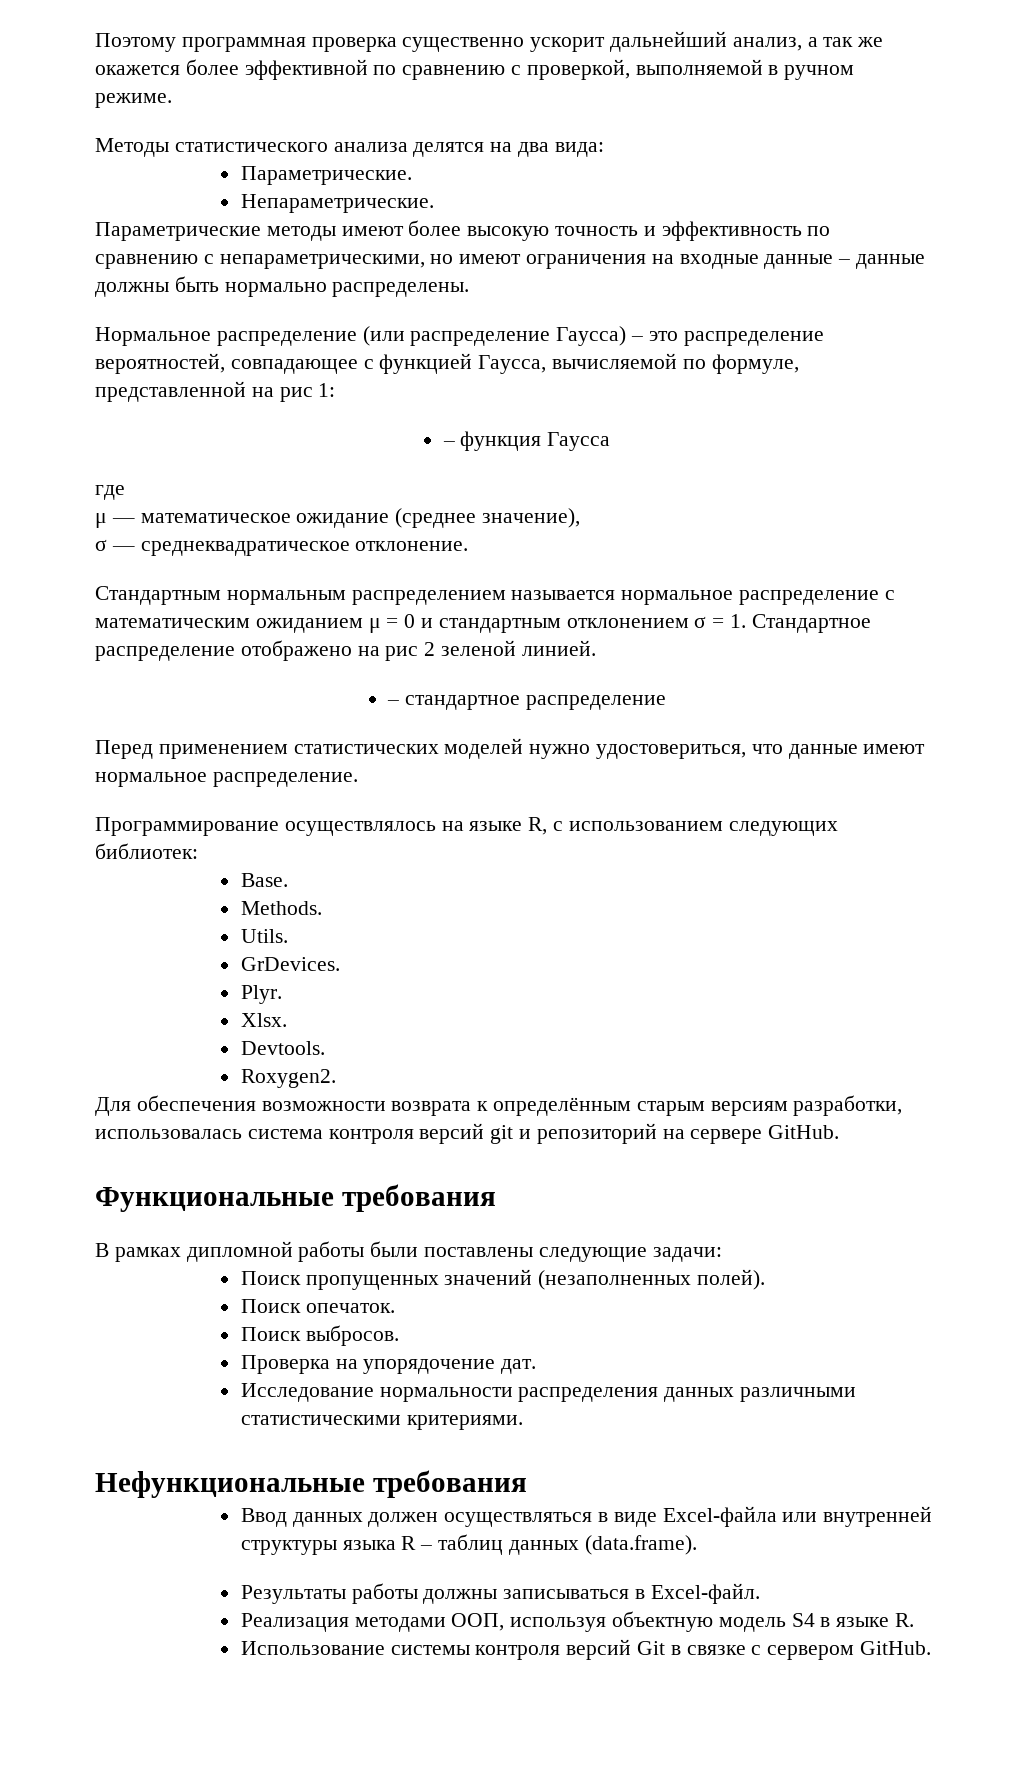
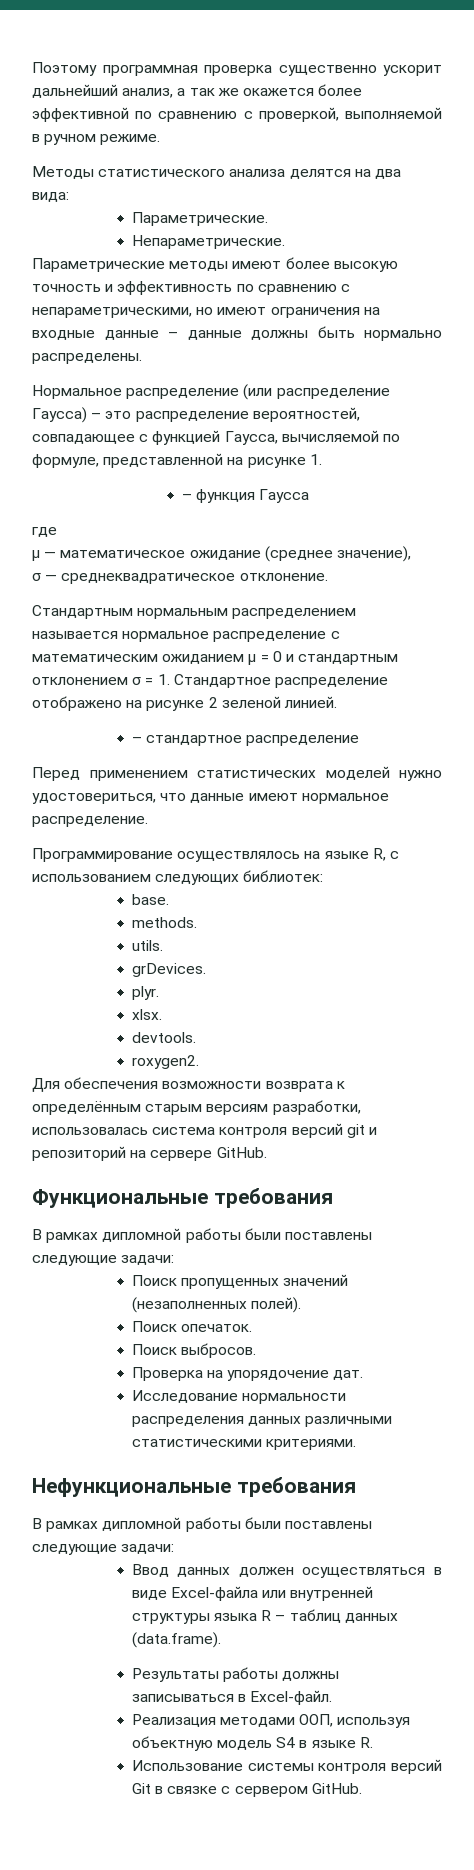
- Нормальное распределение (или распределение Гаусса) – это распределение вероятностей, совпадающее с функцией Гаусса, вычисляемой по формуле, представленной на рис 1:
+ Нормальное распределение (или распределение Гаусса) – это распределение вероятностей, совпадающее с функцией Гаусса, вычисляемой по формуле, представленной на рисунке 1.
- Стандартным нормальным распределением называется нормальное распределение с математическим ожиданием μ = 0 и стандартным отклонением σ = 1. Стандартное распределение отображено на рис 2 зеленой линией.
+ Стандартным нормальным распределением называется нормальное распределение с математическим ожиданием μ = 0 и стандартным отклонением σ = 1. Стандартное распределение отображено на рисунке 2 зеленой линией.
- Base.
- Methods.
- Utils.
- GrDevices.
- Plyr.
- Xlsx.
- Devtools.
- Roxygen2.
+ base.
+ methods.
+ utils.
+ grDevices.
+ plyr.
+ xlsx.
+ devtools.
+ roxygen2.
  Нефункциональные требования
+ В рамках дипломной работы были поставлены следующие задачи:

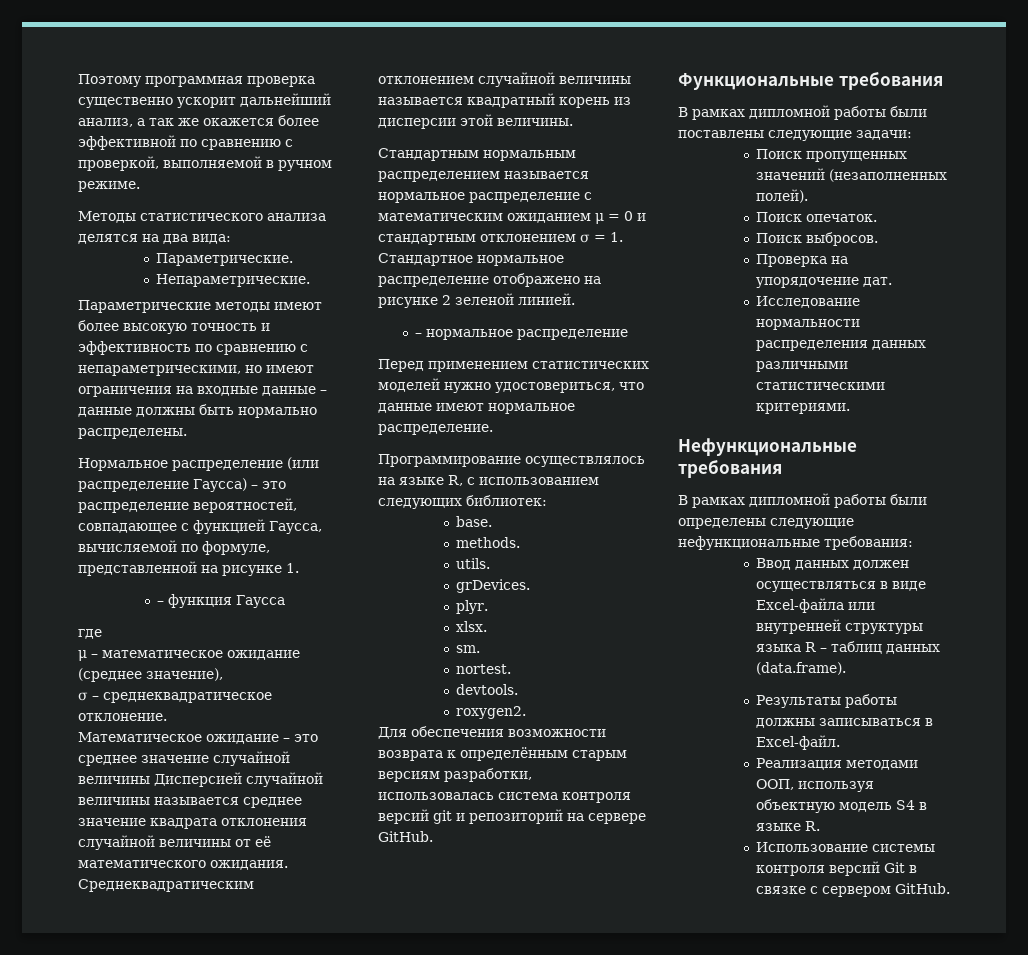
- μ — математическое ожидание (среднее значение),
+ μ – математическое ожидание (среднее значение),
- σ — среднеквадратическое отклонение.
+ σ – среднеквадратическое отклонение.
+ Математическое ожидание – это среднее значение случайной величины Дисперсией случайной величины называется среднее значение квадрата отклонения случайной величины от её математического ожидания. Среднеквадратическим отклонением случайной величины называется квадратный корень из дисперсии этой величины.
- Стандартным нормальным распределением называется нормальное распределение с математическим ожиданием μ = 0 и стандартным отклонением σ = 1. Стандартное распределение отображено на рисунке 2 зеленой линией.
+ Стандартным нормальным распределением называется нормальное распределение с математическим ожиданием μ = 0 и стандартным отклонением σ = 1. Стандартное нормальное распределение отображено на рисунке 2 зеленой линией.
- – стандартное распределение
+ – нормальное распределение
+ sm.
+ nortest.
  Нефункциональные требования
- В рамках дипломной работы были поставлены следующие задачи:
+ В рамках дипломной работы были определены следующие нефункциональные требования:

